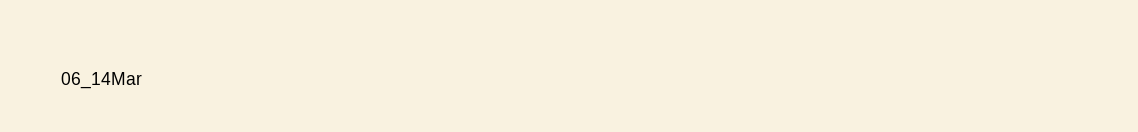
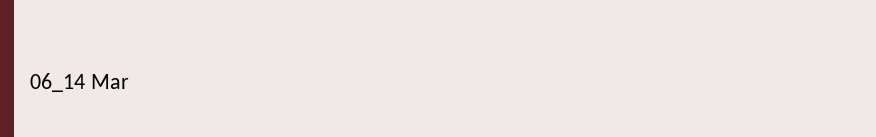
- 06_14Mar
+ 06_14 Mar

